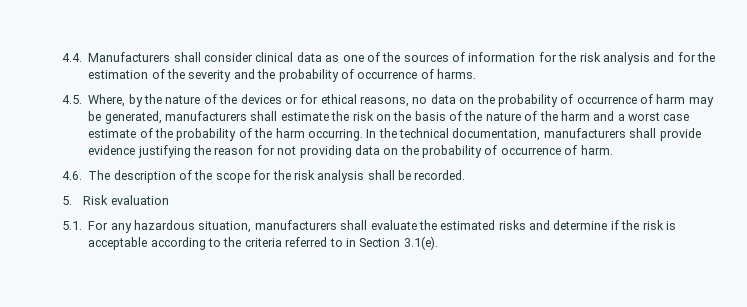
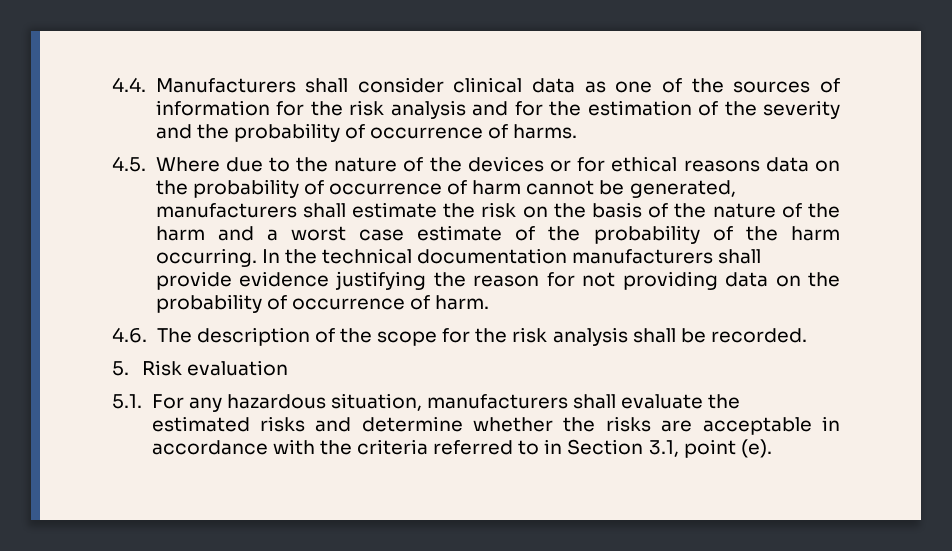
- 4.5. Where, by the nature of the devices or for ethical reasons, no data on the probability of occurrence of harm may be generated, manufacturers shall estimate the risk on the basis of the nature of the harm and a worst case estimate of the probability of the harm occurring.
+ 4.5. Where due to the nature of the devices or for ethical reasons data on the probability of occurrence of harm cannot be generated, manufacturers shall estimate the risk on the basis of the nature of the harm and a worst case estimate of the probability of the harm occurring.
- In the technical documentation, manufacturers shall provide evidence justifying the reason for not providing data on the probability of occurrence of harm.
+ In the technical documentation manufacturers shall provide evidence justifying the reason for not providing data on the probability of occurrence of harm.
- 5.1. For any hazardous situation, manufacturers shall evaluate the estimated risks and determine if the risk is acceptable according to the criteria referred to in Section 3.1(e).
+ 5.1. For any hazardous situation, manufacturers shall evaluate the estimated risks and determine whether the risks are acceptable in accordance with the criteria referred to in Section 3.1, point (e).

